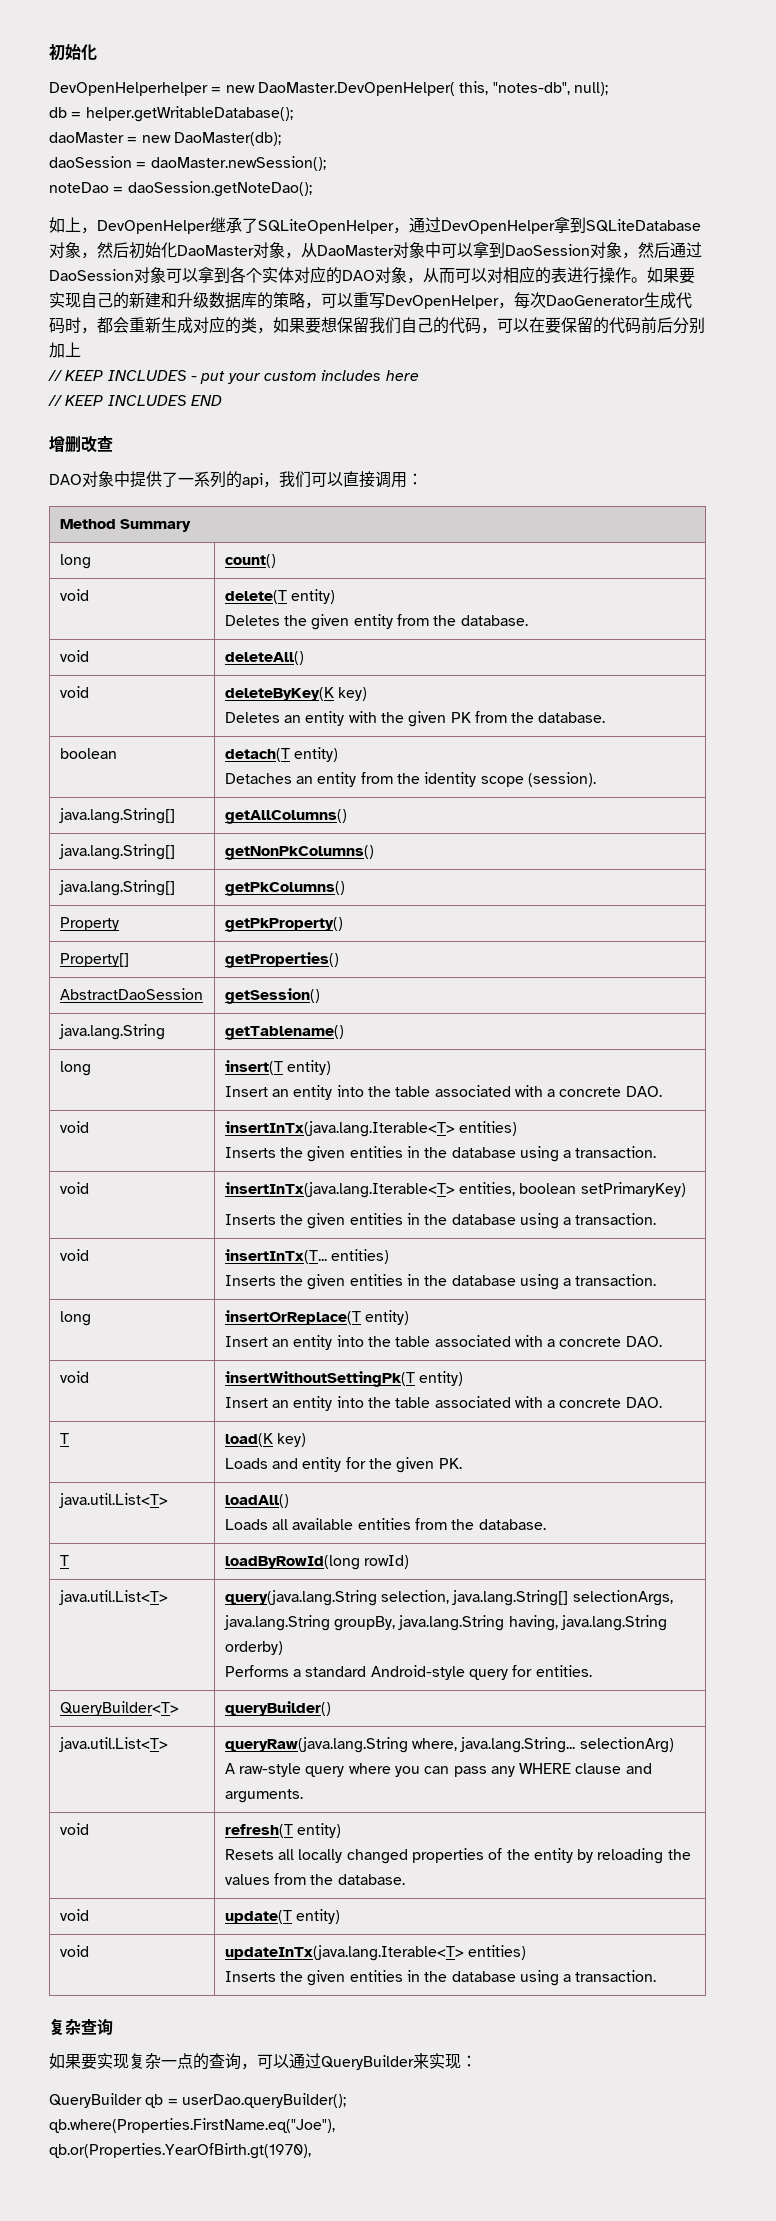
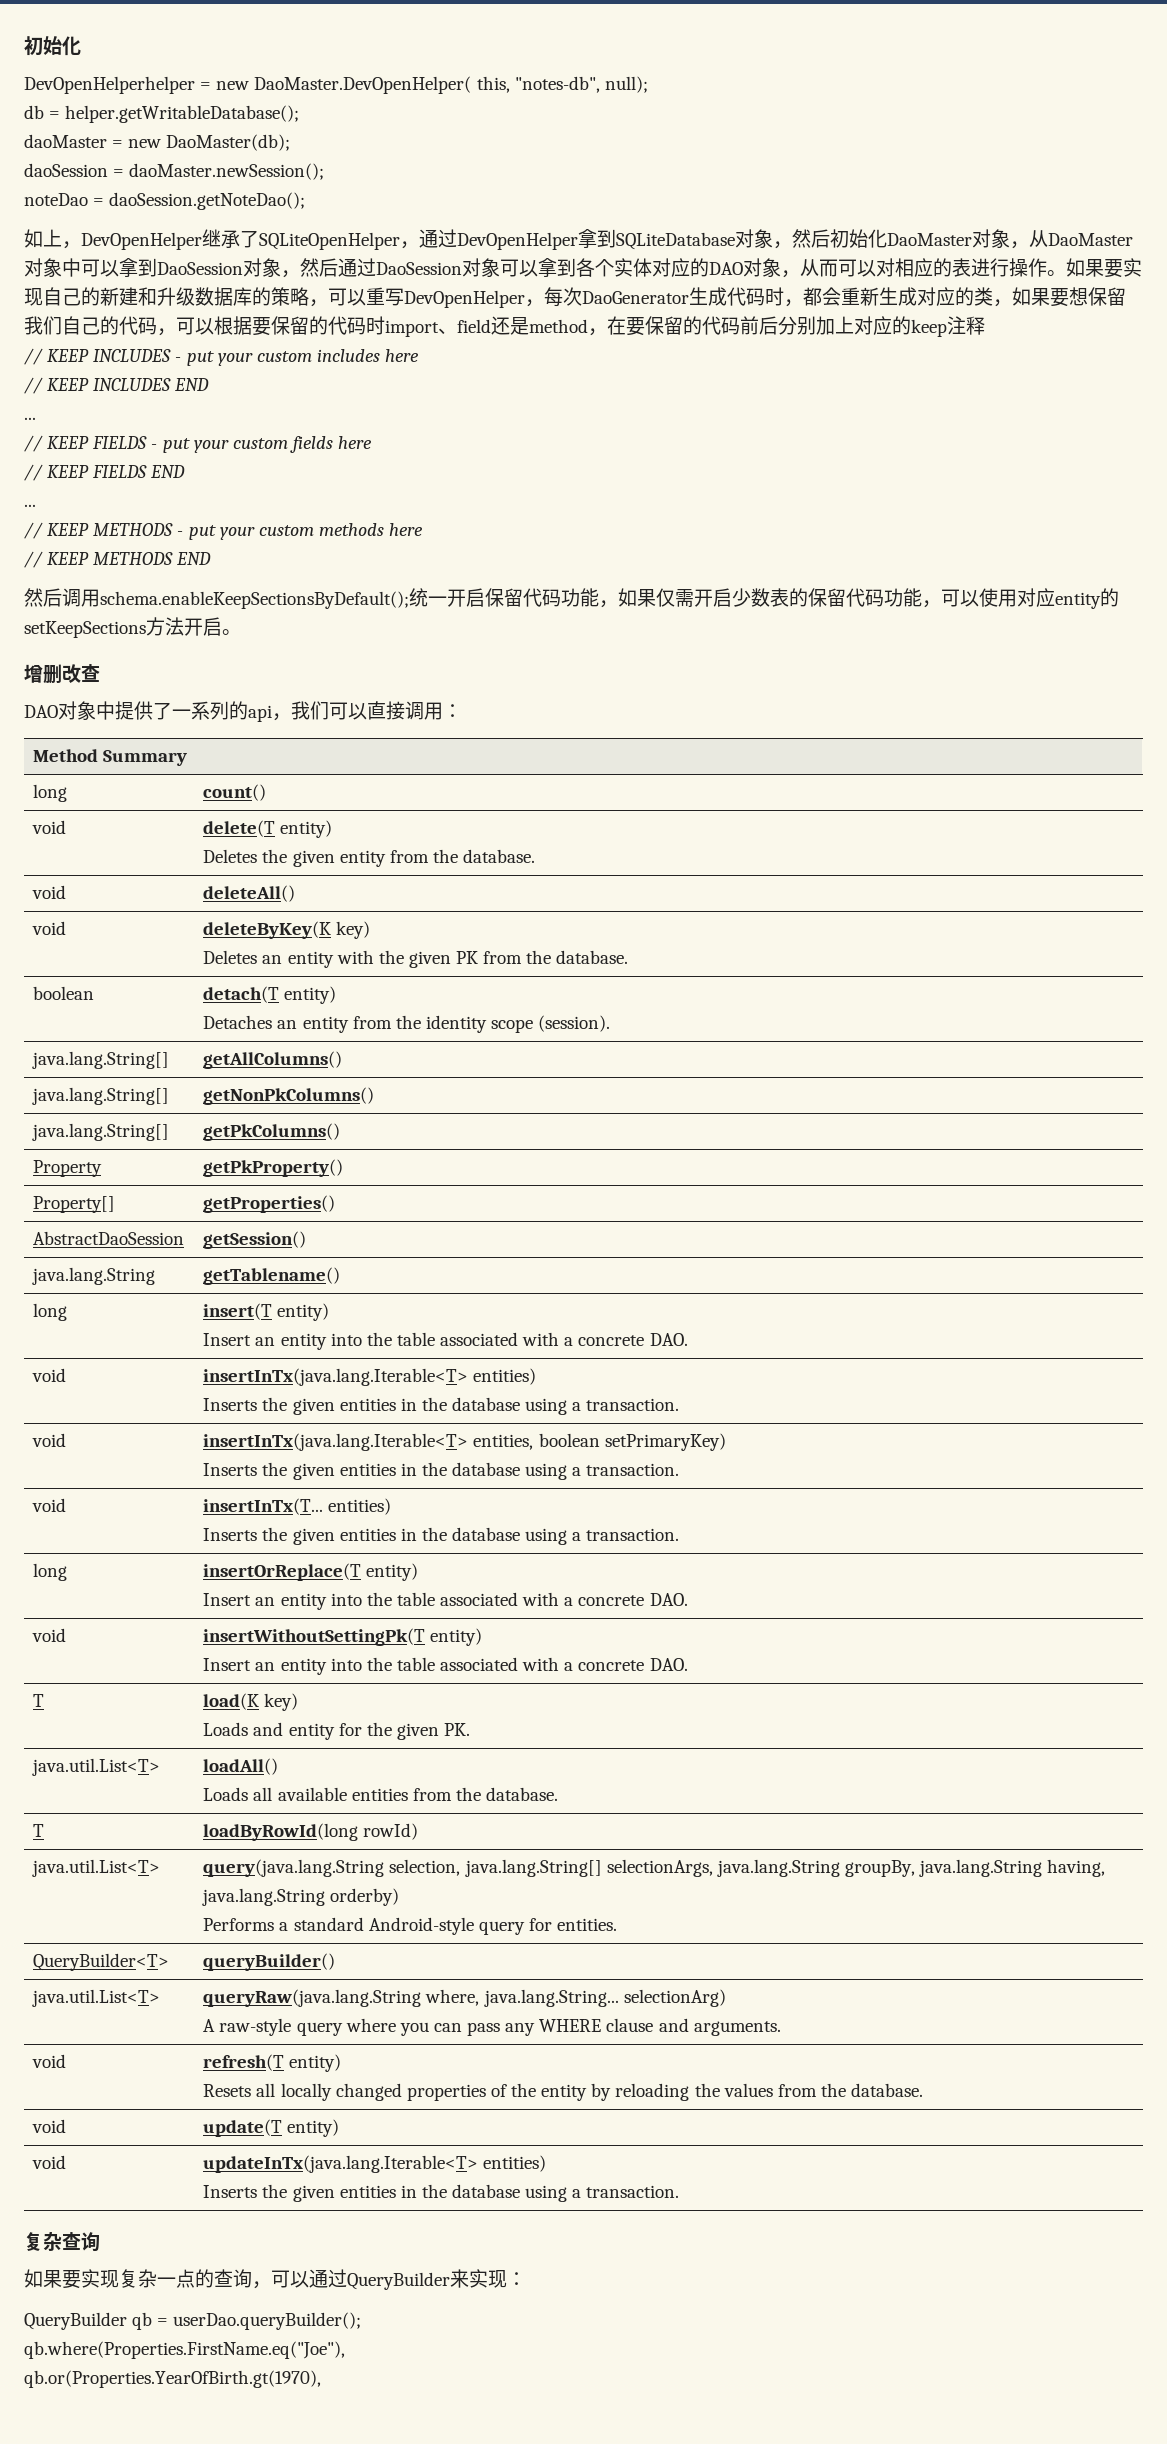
- 如果要实现自己的新建和升级数据库的策略，可以重写DevOpenHelper，每次DaoGenerator生成代码时，都会重新生成对应的类，如果要想保留我们自己的代码，可以在要保留的代码前后分别加上
+ 如果要实现自己的新建和升级数据库的策略，可以重写DevOpenHelper，每次DaoGenerator生成代码时，都会重新生成对应的类，如果要想保留我们自己的代码，可以根据要保留的代码时import、field还是method，在要保留的代码前后分别加上对应的keep注释
  // KEEP INCLUDES END
+ ...
+ // KEEP FIELDS - put your custom fields here
+ // KEEP FIELDS END
+ ...
+ // KEEP METHODS - put your custom methods here
+ // KEEP METHODS END
+ 然后调用schema.enableKeepSectionsByDefault();统一开启保留代码功能，如果仅需开启少数表的保留代码功能，可以使用对应entity的setKeepSections方法开启。

